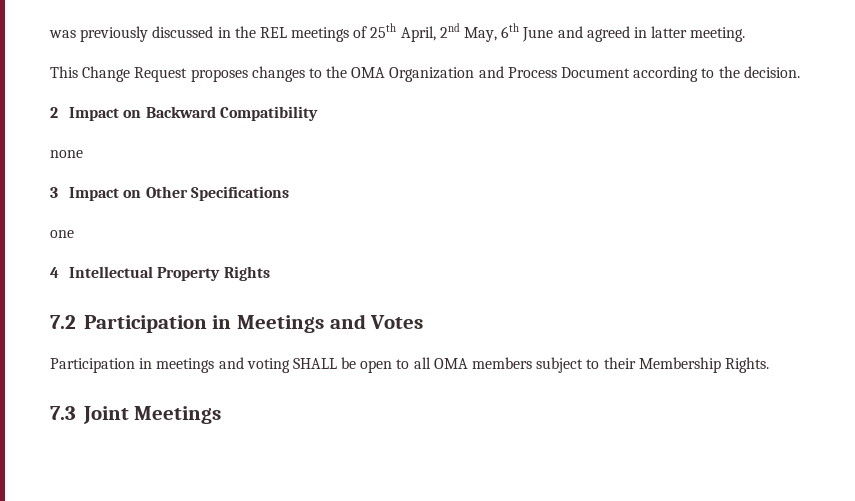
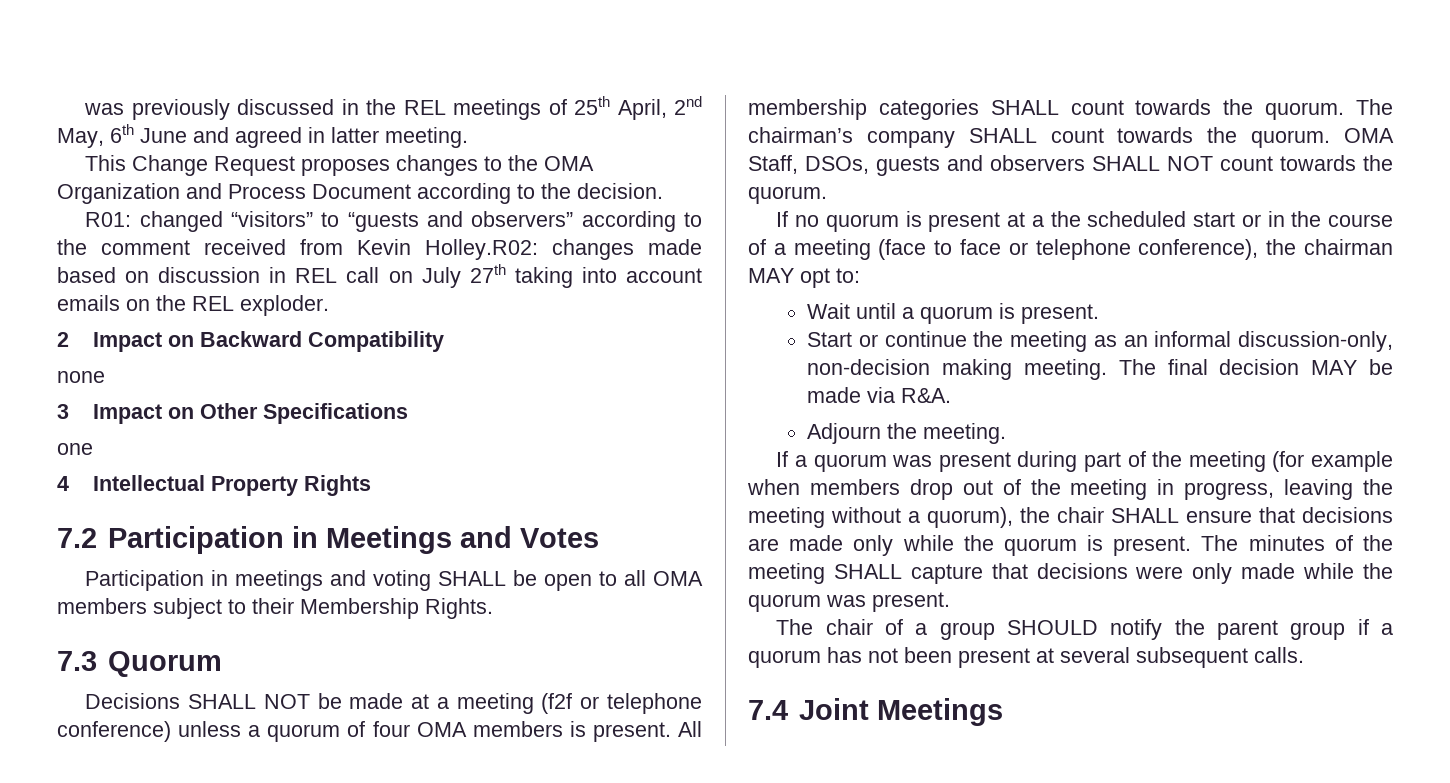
+ R01: changed “visitors” to “guests and observers” according to the comment received from Kevin Holley.R02: changes made based on discussion in REL call on July 27th taking into account emails on the REL exploder.
- 7.3 Joint Meetings
+ 7.3 Quorum
+ Decisions SHALL NOT be made at a meeting (f2f or telephone conference) unless a quorum of four OMA members is present. All membership categories SHALL count towards the quorum. The chairman’s company SHALL count towards the quorum. OMA Staff, DSOs, guests and observers SHALL NOT count towards the quorum.
+ If no quorum is present at a the scheduled start or in the course of a meeting (face to face or telephone conference), the chairman MAY opt to:
+ Wait until a quorum is present.
+ Start or continue the meeting as an informal discussion-only, non-decision making meeting. The final decision MAY be made via R&A.
+ Adjourn the meeting.
+ If a quorum was present during part of the meeting (for example when members drop out of the meeting in progress, leaving the meeting without a quorum), the chair SHALL ensure that decisions are made only while the quorum is present. The minutes of the meeting SHALL capture that decisions were only made while the quorum was present.
+ The chair of a group SHOULD notify the parent group if a quorum has not been present at several subsequent calls.
+ 7.4 Joint Meetings

